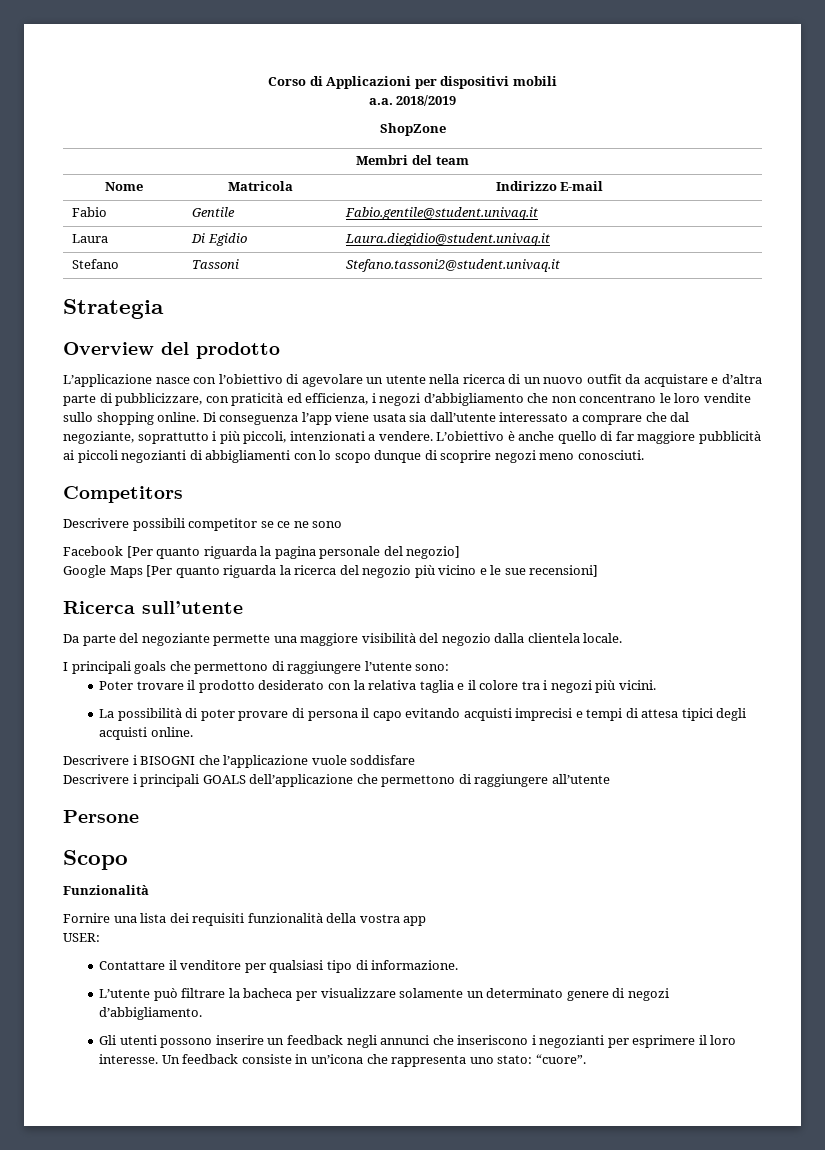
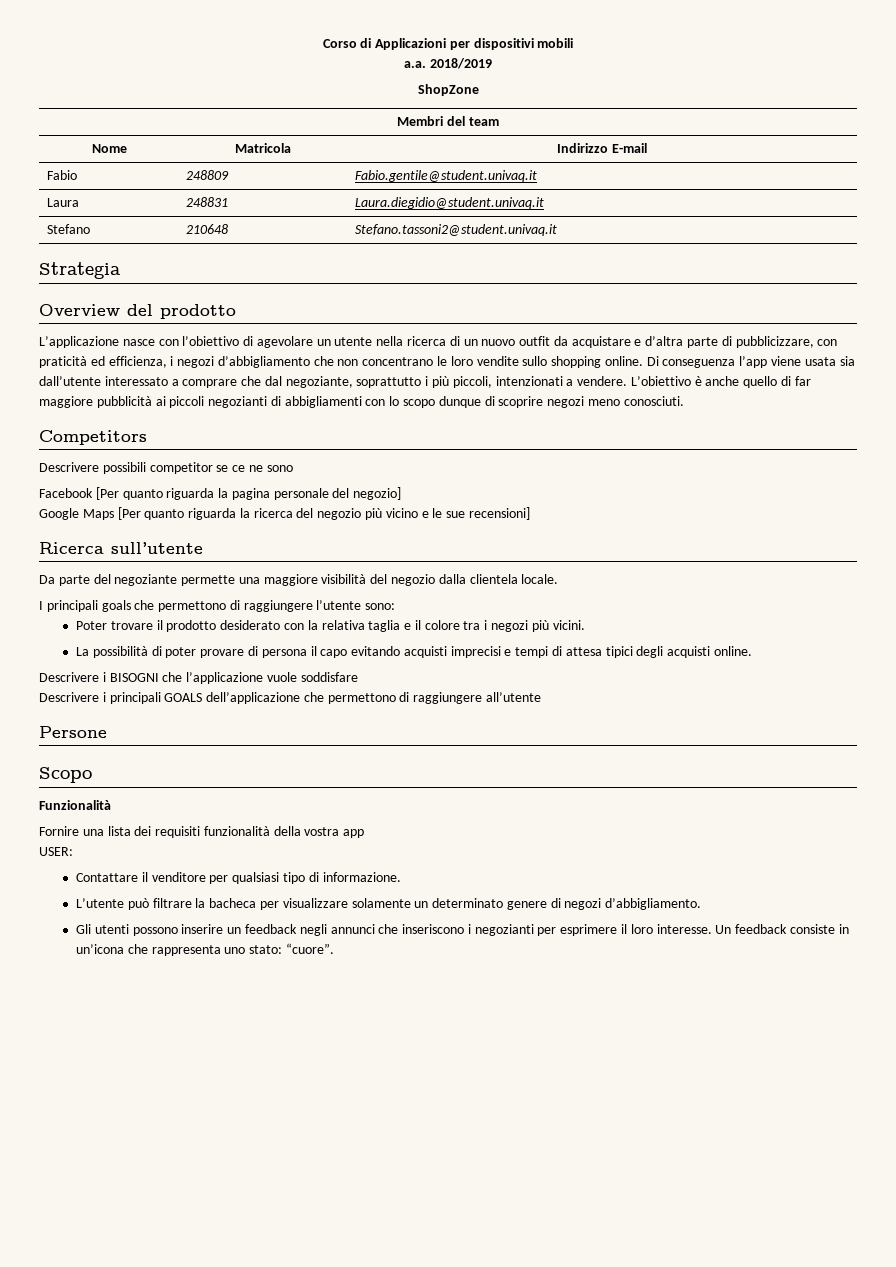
- Fabio | Gentile | Fabio.gentile@student.univaq.it
+ Fabio | 248809 | Fabio.gentile@student.univaq.it
- Laura | Di Egidio | Laura.diegidio@student.univaq.it
+ Laura | 248831 | Laura.diegidio@student.univaq.it
- Stefano | Tassoni | Stefano.tassoni2@student.univaq.it
+ Stefano | 210648 | Stefano.tassoni2@student.univaq.it

